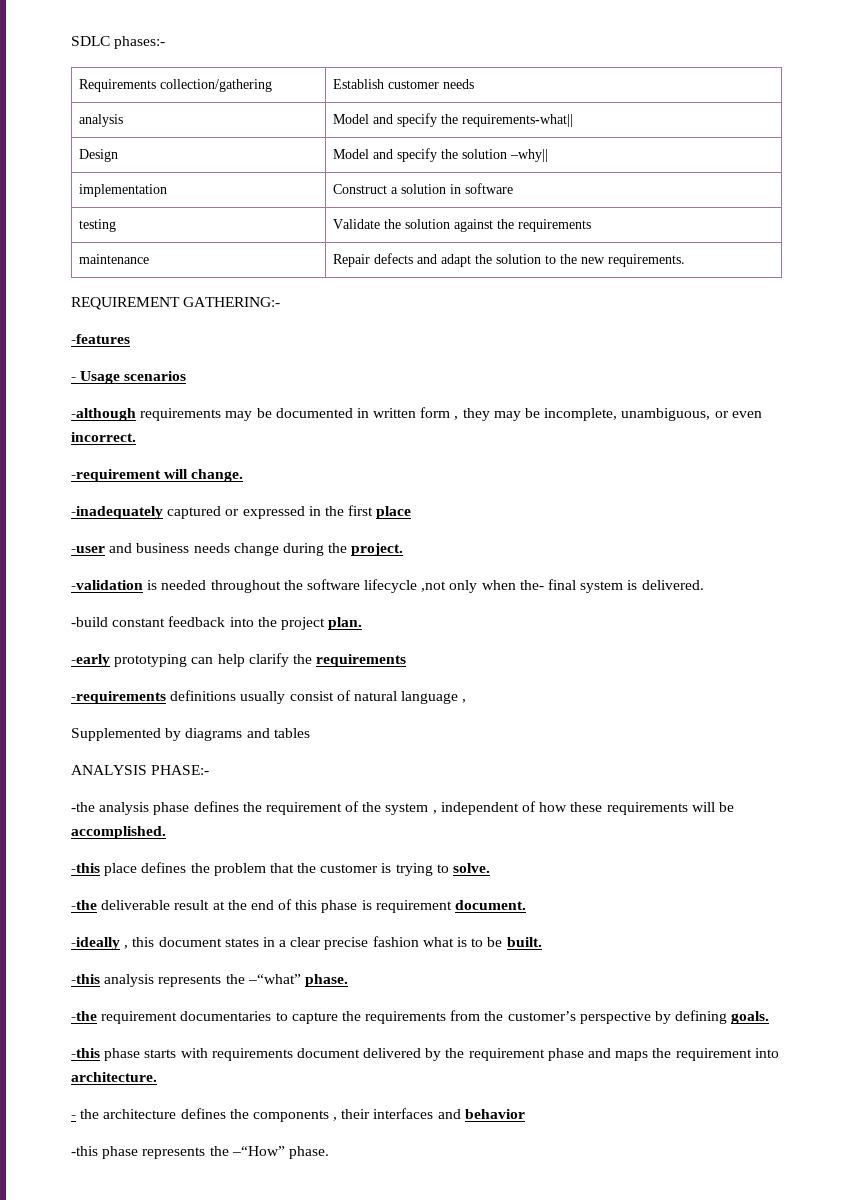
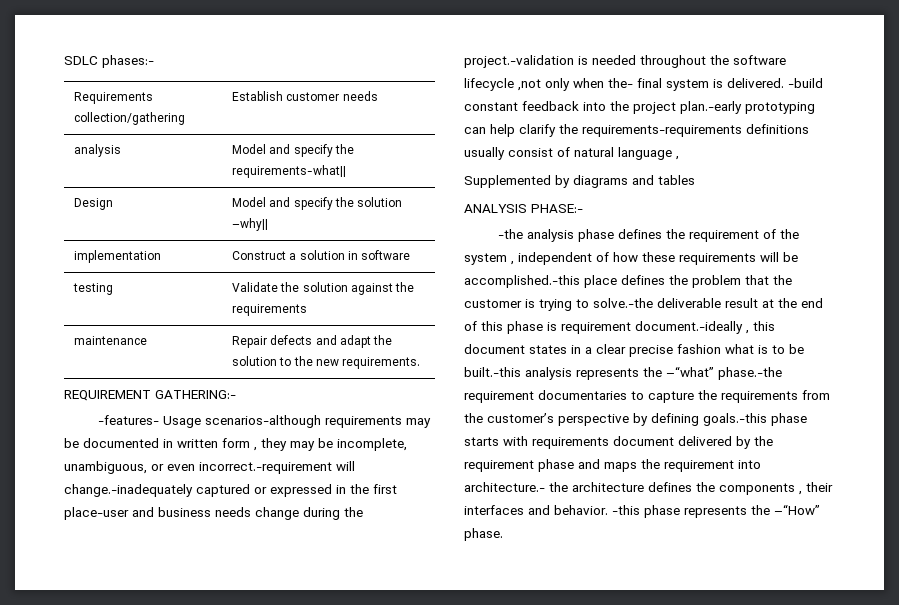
- -features
- - Usage scenarios
- -although requirements may be documented in written form , they may be incomplete, unambiguous, or even incorrect.
- -requirement will change.
- -inadequately captured or expressed in the first place
- -user and business needs change during the project.
- -validation is needed throughout the software lifecycle ,not only when the- final system is delivered.
- -build constant feedback into the project plan.
- -early prototyping can help clarify the requirements
- -requirements definitions usually consist of natural language ,
+ -features- Usage scenarios-although requirements may be documented in written form , they may be incomplete, unambiguous, or even incorrect.-requirement will change.-inadequately captured or expressed in the first place-user and business needs change during the project.-validation is needed throughout the software lifecycle ,not only when the- final system is delivered. -build constant feedback into the project plan.-early prototyping can help clarify the requirements-requirements definitions usually consist of natural language ,
- -the analysis phase defines the requirement of the system , independent of how these requirements will be accomplished.
- -this place defines the problem that the customer is trying to solve.
- -the deliverable result at the end of this phase is requirement document.
- -ideally , this document states in a clear precise fashion what is to be built.
- -this analysis represents the –“what” phase.
- -the requirement documentaries to capture the requirements from the customer’s perspective by defining goals.
- -this phase starts with requirements document delivered by the requirement phase and maps the requirement into architecture.
- - the architecture defines the components , their interfaces and behavior
- -this phase represents the –“How” phase.
+ -the analysis phase defines the requirement of the system , independent of how these requirements will be accomplished.-this place defines the problem that the customer is trying to solve.-the deliverable result at the end of this phase is requirement document.-ideally , this document states in a clear precise fashion what is to be built.-this analysis represents the –“what” phase.-the requirement documentaries to capture the requirements from the customer’s perspective by defining goals.-this phase starts with requirements document delivered by the requirement phase and maps the requirement into architecture.- the architecture defines the components , their interfaces and behavior. -this phase represents the –“How” phase.

